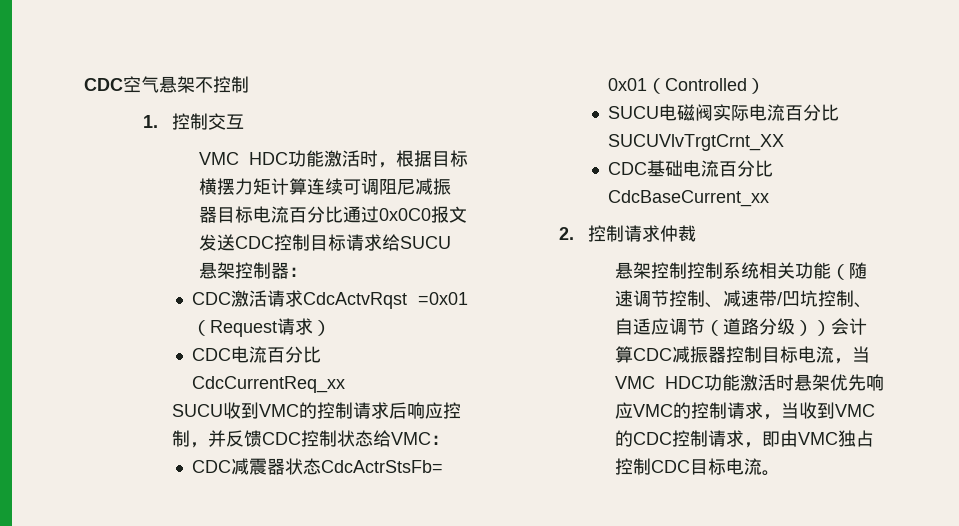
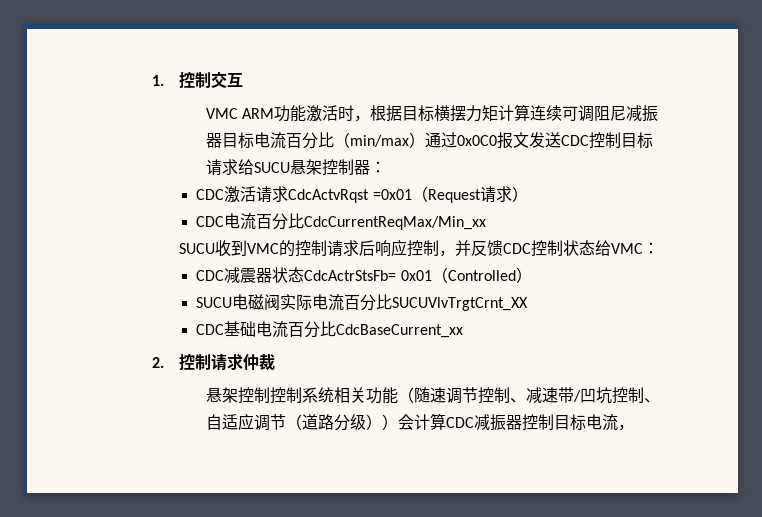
- CDC空气悬架不控制
- VMC HDC功能激活时，根据目标横摆力矩计算连续可调阻尼减振器目标电流百分比通过0x0C0报文发送CDC控制目标请求给SUCU悬架控制器：
+ VMC ARM功能激活时，根据目标横摆力矩计算连续可调阻尼减振器目标电流百分比（min/max）通过0x0C0报文发送CDC控制目标请求给SUCU悬架控制器：
- CDC电流百分比CdcCurrentReq_xx
+ CDC电流百分比CdcCurrentReqMax/Min_xx
- 悬架控制控制系统相关功能（随速调节控制、减速带/凹坑控制、自适应调节（道路分级））会计算CDC减振器控制目标电流，当VMC HDC功能激活时悬架优先响应VMC的控制请求，当收到VMC的CDC控制请求，即由VMC独占控制CDC目标电流。
+ 悬架控制控制系统相关功能（随速调节控制、减速带/凹坑控制、自适应调节（道路分级））会计算CDC减振器控制目标电流，

